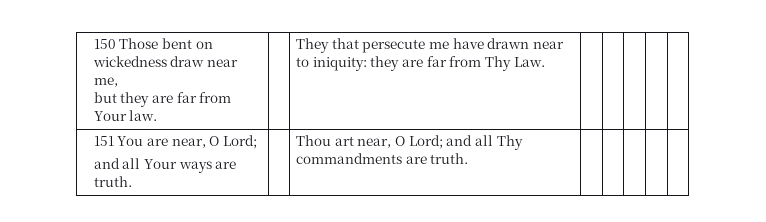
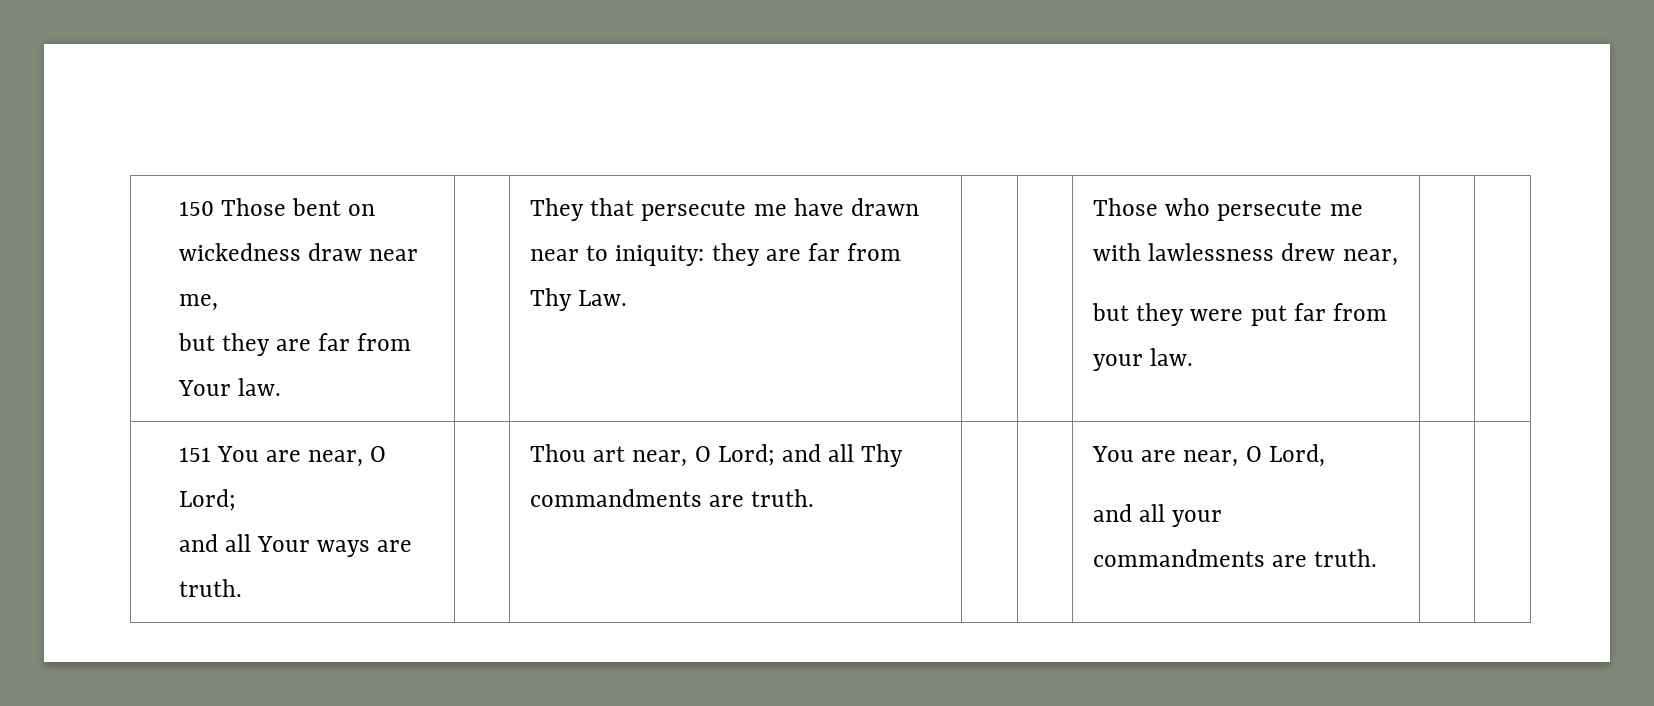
+ Those who persecute me with lawlessness drew near,
+ but they were put far from your law.
  151 You are near, O Lord;
- and all Your ways are truth. | | Thou art near, O Lord; and all Thy commandments are truth. | | | | |
+ and all Your ways are truth. | | Thou art near, O Lord; and all Thy commandments are truth. | | | You are near, O Lord,
+ and all your commandments are truth. | |

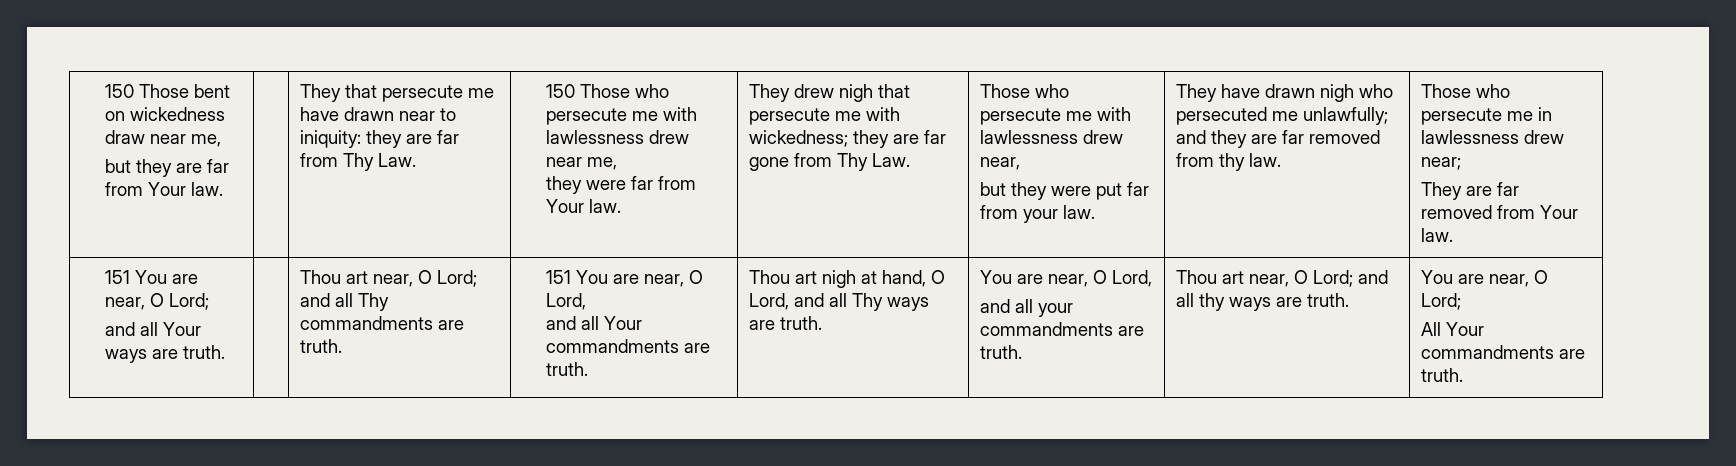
+ 150 Those who persecute me with lawlessness drew near me,
+ they were far from Your law. | They drew nigh that persecute me with wickedness; they are far gone from Thy Law.
+ They have drawn nigh who persecuted me unlawfully; and they are far removed from thy law. | Those who persecute me in lawlessness drew near;
+ They are far removed from Your law.
+ 151 You are near, O Lord,
+ and all Your commandments are truth. | Thou art nigh at hand, O Lord, and all Thy ways are truth.
+ Thou art near, O Lord; and all thy ways are truth. | You are near, O Lord;
+ All Your commandments are truth.

